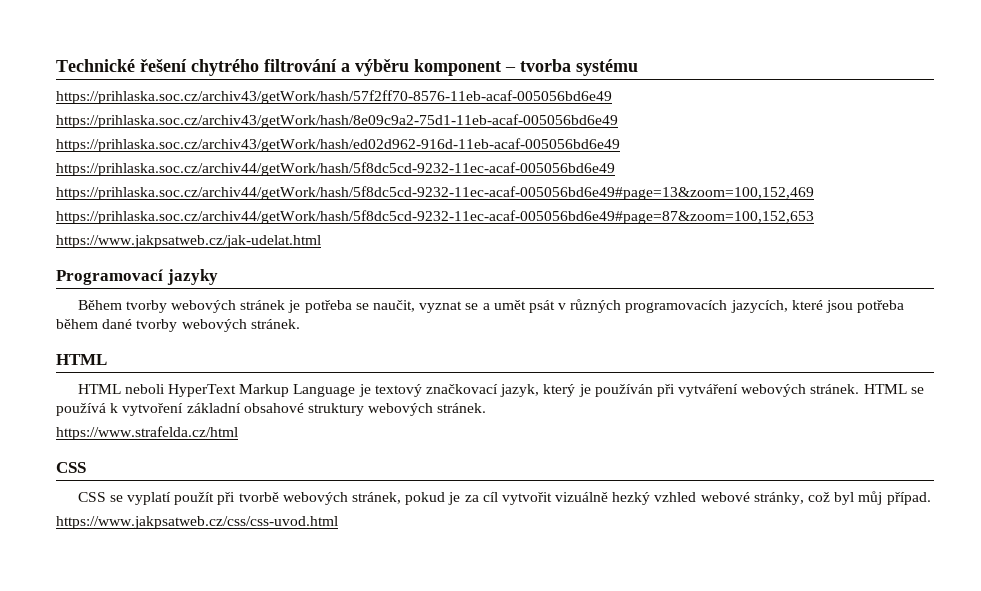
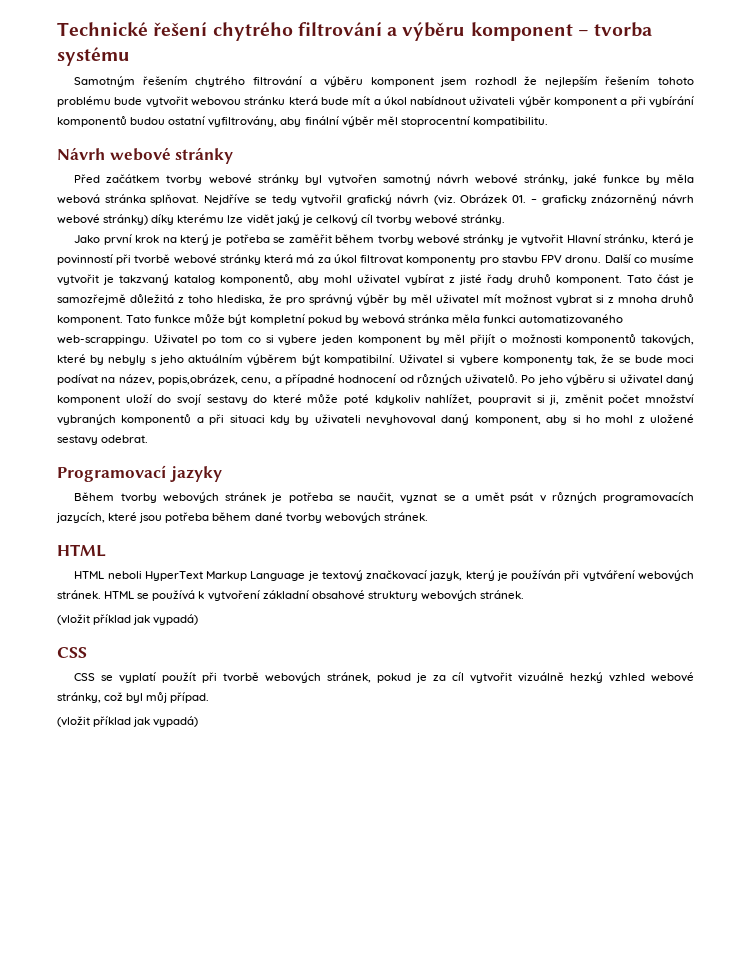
- https://prihlaska.soc.cz/archiv43/getWork/hash/57f2ff70-8576-11eb-acaf-005056bd6e49
- https://prihlaska.soc.cz/archiv43/getWork/hash/8e09c9a2-75d1-11eb-acaf-005056bd6e49
- https://prihlaska.soc.cz/archiv43/getWork/hash/ed02d962-916d-11eb-acaf-005056bd6e49
- https://prihlaska.soc.cz/archiv44/getWork/hash/5f8dc5cd-9232-11ec-acaf-005056bd6e49
- https://prihlaska.soc.cz/archiv44/getWork/hash/5f8dc5cd-9232-11ec-acaf-005056bd6e49#page=13&zoom=100,152,469
- https://prihlaska.soc.cz/archiv44/getWork/hash/5f8dc5cd-9232-11ec-acaf-005056bd6e49#page=87&zoom=100,152,653
- https://www.jakpsatweb.cz/jak-udelat.html
+ Samotným řešením chytrého filtrování a výběru komponent jsem rozhodl že nejlepším řešením tohoto problému bude vytvořit webovou stránku která bude mít a úkol nabídnout uživateli výběr komponent a při vybírání komponentů budou ostatní vyfiltrovány, aby finální výběr měl stoprocentní kompatibilitu.
+ Návrh webové stránky
+ Před začátkem tvorby webové stránky byl vytvořen samotný návrh webové stránky, jaké funkce by měla webová stránka splňovat. Nejdříve se tedy vytvořil grafický návrh (viz. Obrázek 01. – graficky znázorněný návrh webové stránky) díky kterému lze vidět jaký je celkový cíl tvorby webové stránky.
+ Jako první krok na který je potřeba se zaměřit během tvorby webové stránky je vytvořit Hlavní stránku, která je povinností při tvorbě webové stránky která má za úkol filtrovat komponenty pro stavbu FPV dronu. Další co musíme vytvořit je takzvaný katalog komponentů, aby mohl uživatel vybírat z jisté řady druhů komponent. Tato část je samozřejmě důležitá z toho hlediska, že pro správný výběr by měl uživatel mít možnost vybrat si z mnoha druhů komponent. Tato funkce může být kompletní pokud by webová stránka měla funkci automatizovaného web-scrappingu. Uživatel po tom co si vybere jeden komponent by měl přijít o možnosti komponentů takových, které by nebyly s jeho aktuálním výběrem být kompatibilní. Uživatel si vybere komponenty tak, že se bude moci podívat na název, popis,obrázek, cenu, a případné hodnocení od různých uživatelů. Po jeho výběru si uživatel daný komponent uloží do svojí sestavy do které může poté kdykoliv nahlížet, poupravit si ji, změnit počet množství vybraných komponentů a při situaci kdy by uživateli nevyhovoval daný komponent, aby si ho mohl z uložené sestavy odebrat.
  HTML se používá k vytvoření základní obsahové struktury webových stránek.
- https://www.strafelda.cz/html
+ (vložit příklad jak vypadá)
  CSS se vyplatí použít při tvorbě webových stránek, pokud je za cíl vytvořit vizuálně hezký vzhled webové stránky, což byl můj případ.
- https://www.jakpsatweb.cz/css/css-uvod.html
+ (vložit příklad jak vypadá)

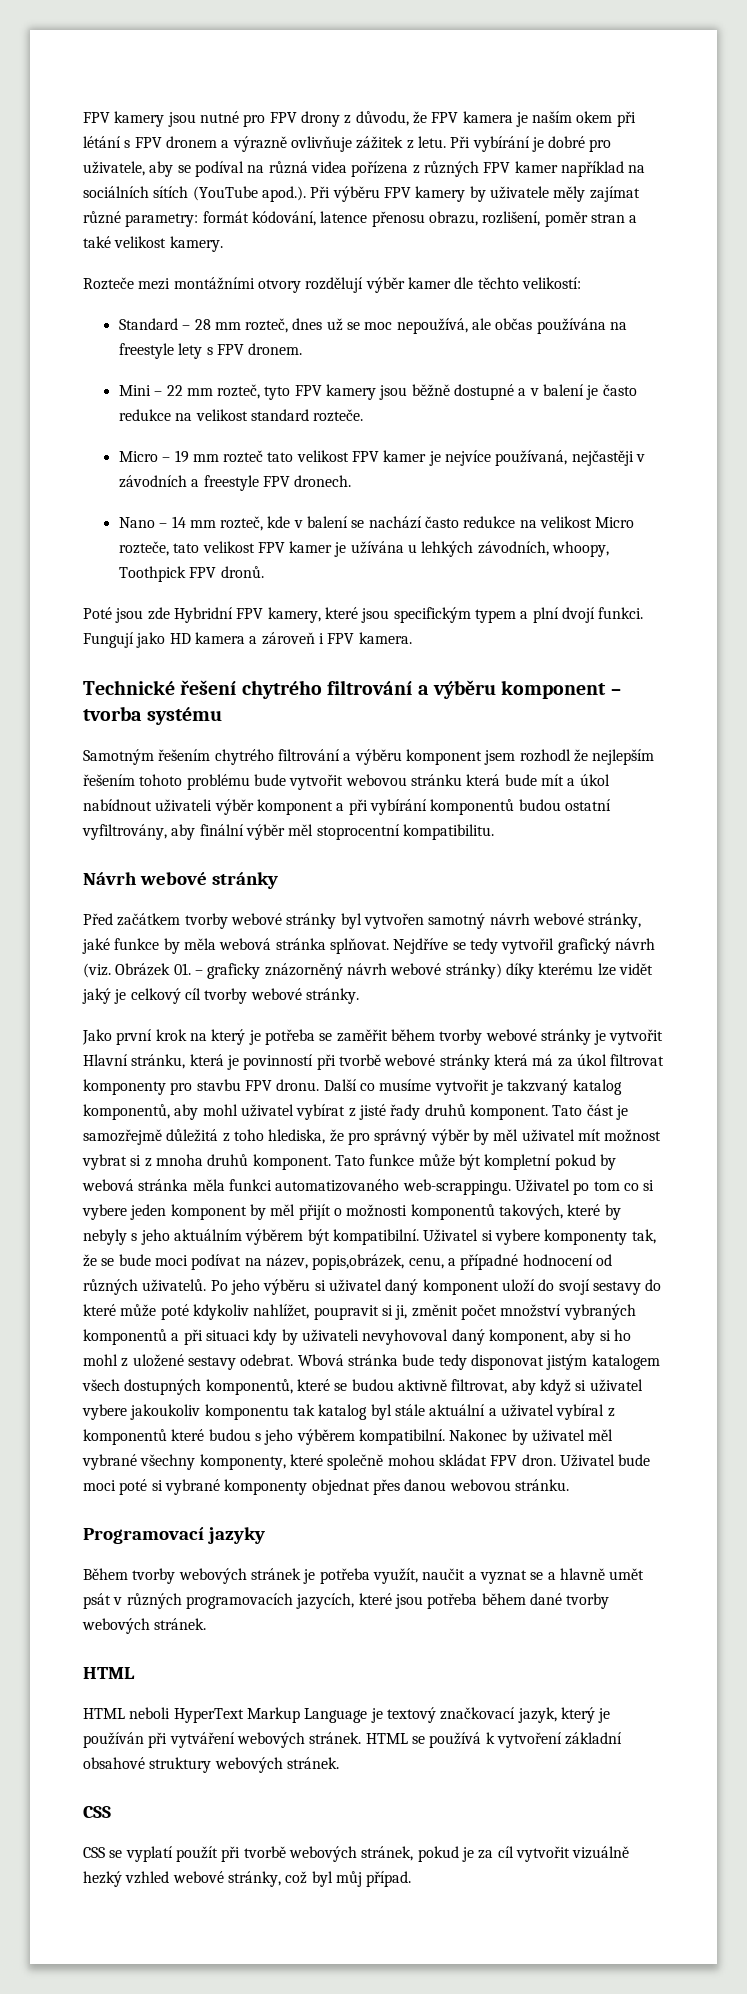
+ FPV kamery jsou nutné pro FPV drony z důvodu, že FPV kamera je naším okem při létání s FPV dronem a výrazně ovlivňuje zážitek z letu. Při vybírání je dobré pro uživatele, aby se podíval na různá videa pořízena z různých FPV kamer například na sociálních sítích (YouTube apod.). Při výběru FPV kamery by uživatele měly zajímat různé parametry: formát kódování, latence přenosu obrazu, rozlišení, poměr stran a také velikost kamery.
+ Rozteče mezi montážními otvory rozdělují výběr kamer dle těchto velikostí:
+ Standard – 28 mm rozteč, dnes už se moc nepoužívá, ale občas používána na freestyle lety s FPV dronem.
+ Mini – 22 mm rozteč, tyto FPV kamery jsou běžně dostupné a v balení je často redukce na velikost standard rozteče.
+ Micro – 19 mm rozteč tato velikost FPV kamer je nejvíce používaná, nejčastěji v závodních a freestyle FPV dronech.
+ Nano – 14 mm rozteč, kde v balení se nachází často redukce na velikost Micro rozteče, tato velikost FPV kamer je užívána u lehkých závodních, whoopy, Toothpick FPV dronů.
+ Poté jsou zde Hybridní FPV kamery, které jsou specifickým typem a plní dvojí funkci. Fungují jako HD kamera a zároveň i FPV kamera.
+ Wbová stránka bude tedy disponovat jistým katalogem všech dostupných komponentů, které se budou aktivně filtrovat, aby když si uživatel vybere jakoukoliv komponentu tak katalog byl stále aktuální a uživatel vybíral z komponentů které budou s jeho výběrem kompatibilní. Nakonec by uživatel měl vybrané všechny komponenty, které společně mohou skládat FPV dron. Uživatel bude moci poté si vybrané komponenty objednat přes danou webovou stránku.
- Během tvorby webových stránek je potřeba se naučit, vyznat se a umět psát v různých programovacích jazycích, které jsou potřeba během dané tvorby webových stránek.
+ Během tvorby webových stránek je potřeba využít, naučit a vyznat se a hlavně umět psát v různých programovacích jazycích, které jsou potřeba během dané tvorby webových stránek.
  HTML se používá k vytvoření základní obsahové struktury webových stránek.
- (vložit příklad jak vypadá)
  CSS se vyplatí použít při tvorbě webových stránek, pokud je za cíl vytvořit vizuálně hezký vzhled webové stránky, což byl můj případ.
- (vložit příklad jak vypadá)

